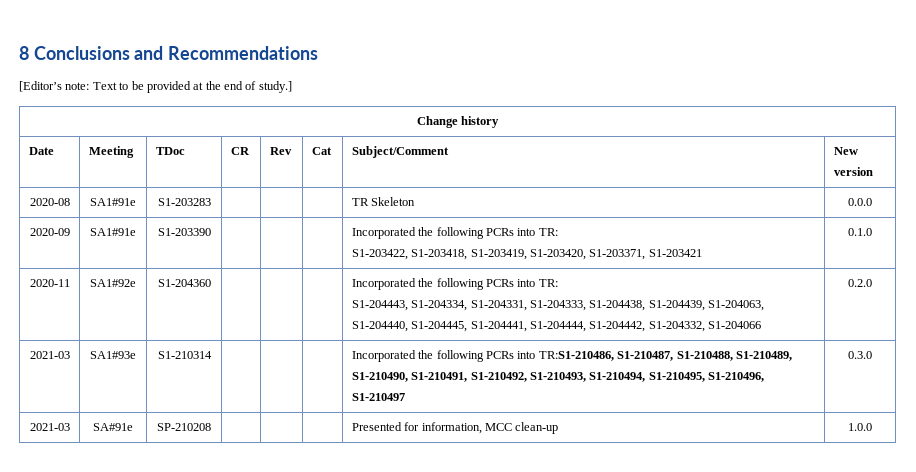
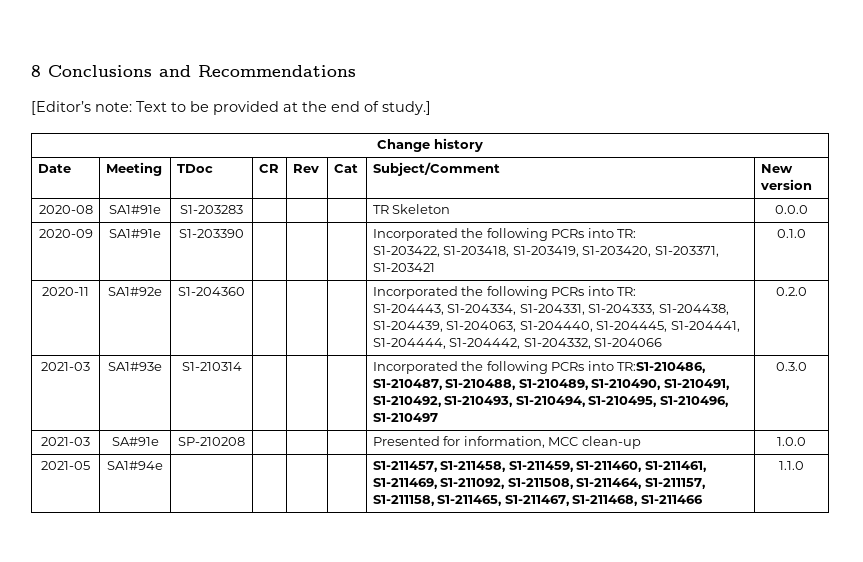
+ 2021-05 | SA1#94e | | | | | S1-211457, S1-211458, S1-211459, S1-211460, S1-211461, S1-211469, S1-211092, S1-211508, S1-211464, S1-211157, S1-211158, S1-211465, S1-211467, S1-211468, S1-211466 | 1.1.0

